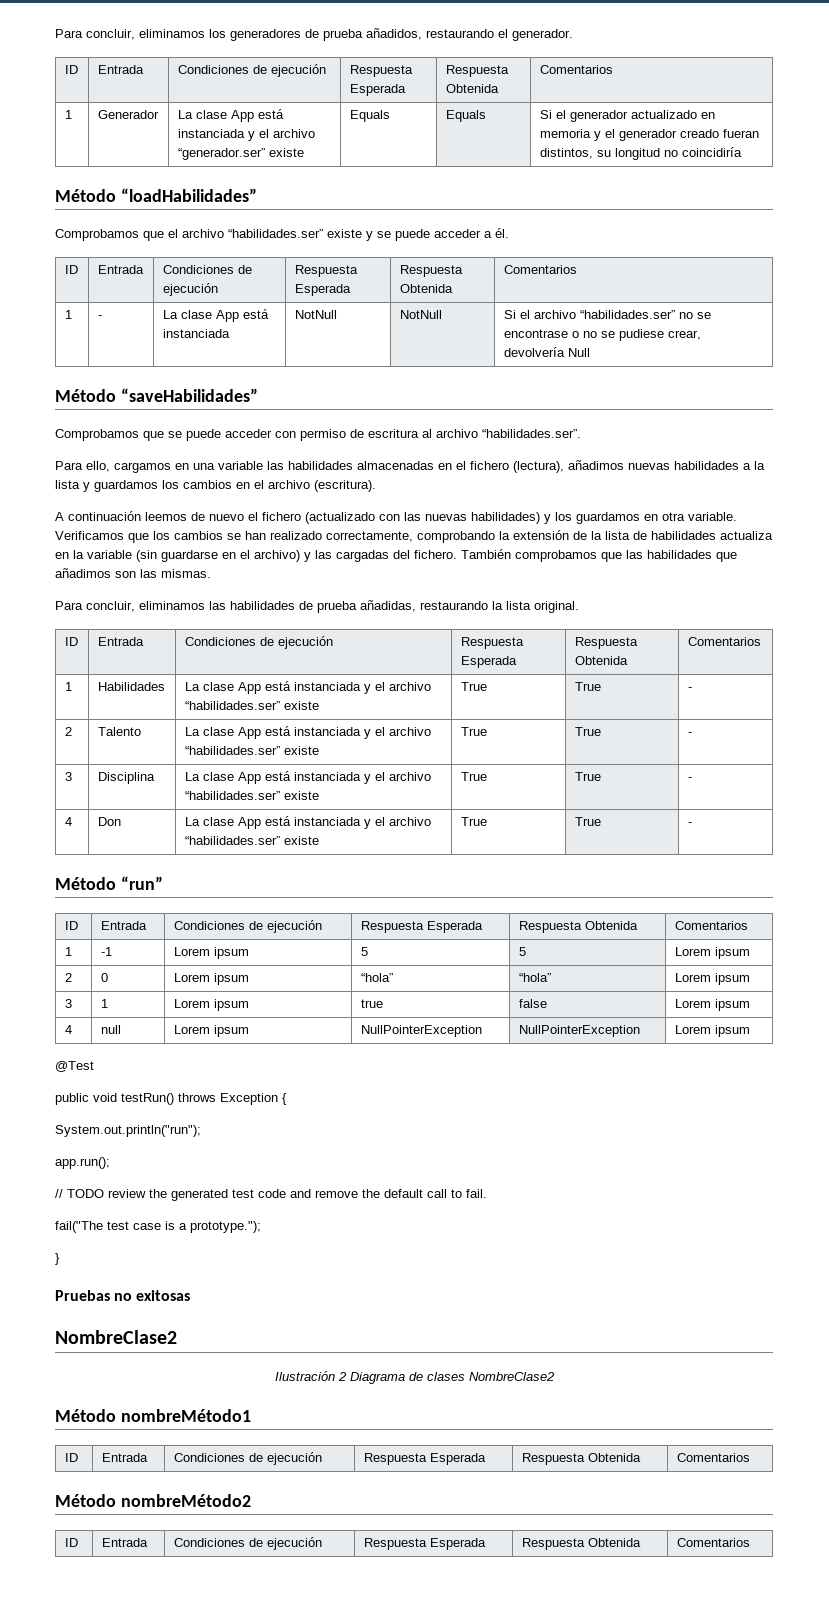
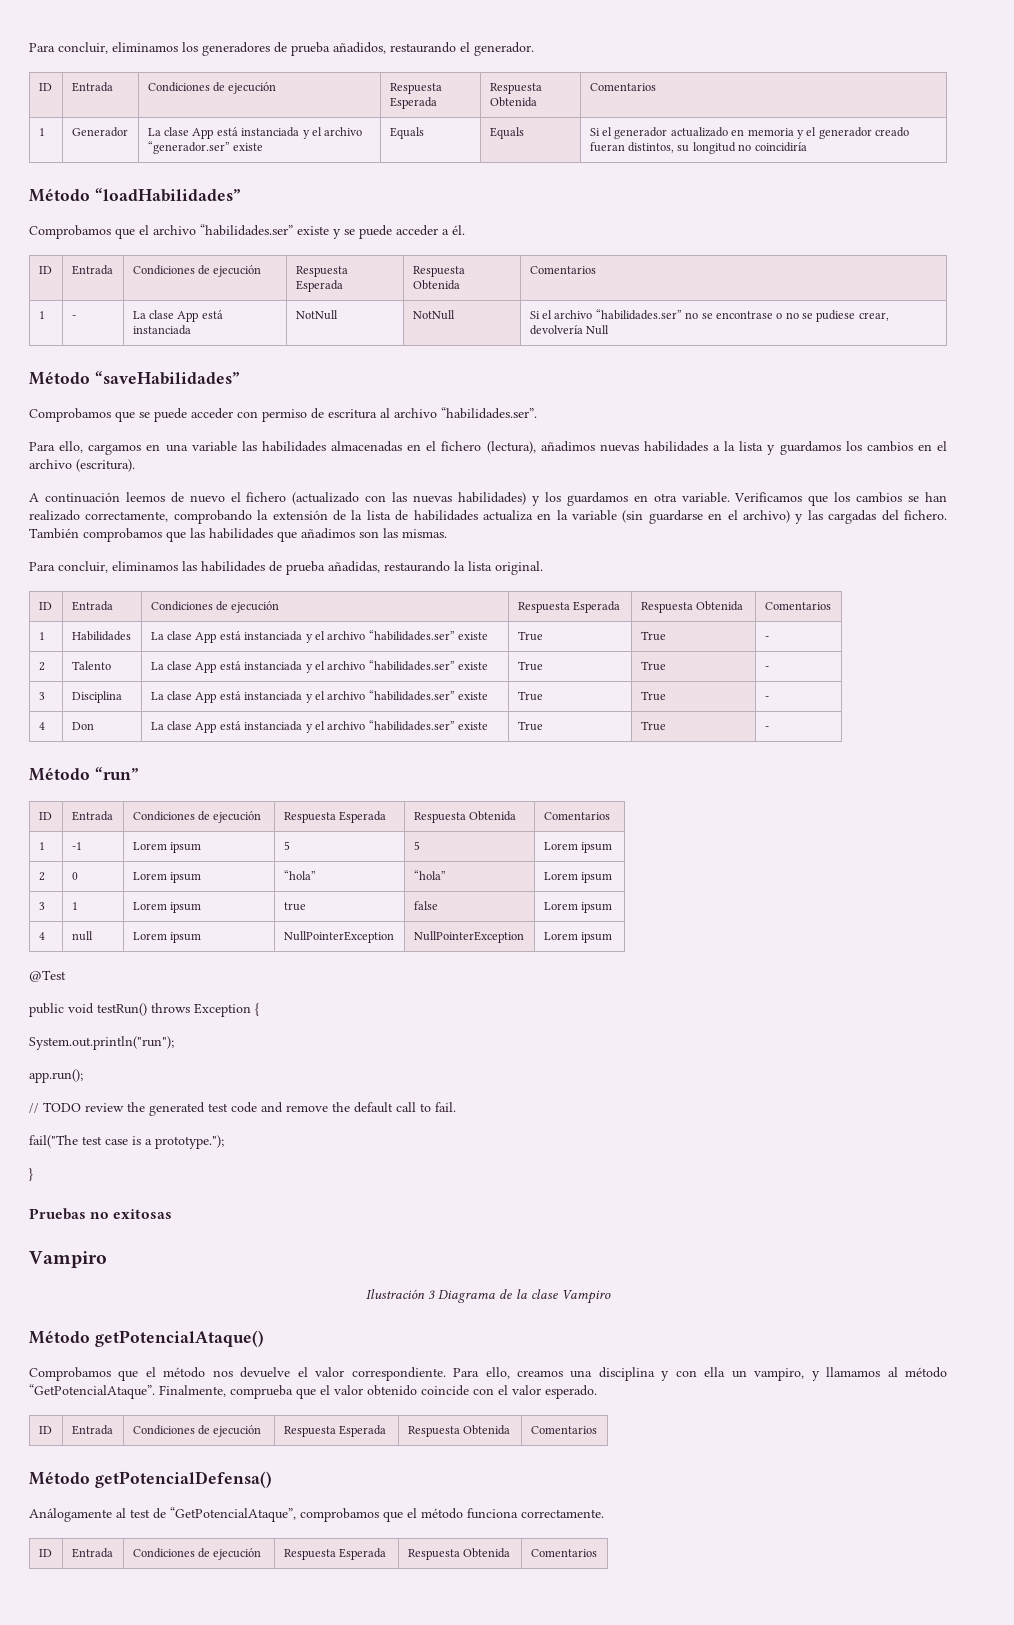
  Pruebas no exitosas
- NombreClase2
+ Vampiro
- Ilustración 2 Diagrama de clases NombreClase2
- Método nombreMétodo1
+ Ilustración 3 Diagrama de la clase Vampiro
+ Método getPotencialAtaque()
+ Comprobamos que el método nos devuelve el valor correspondiente. Para ello, creamos una disciplina y con ella un vampiro, y llamamos al método “GetPotencialAtaque”. Finalmente, comprueba que el valor obtenido coincide con el valor esperado.
- Método nombreMétodo2
+ Método getPotencialDefensa()
+ Análogamente al test de “GetPotencialAtaque”, comprobamos que el método funciona correctamente.

